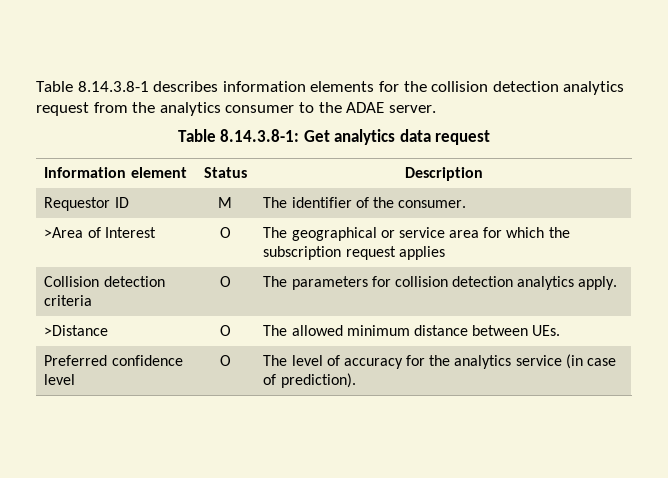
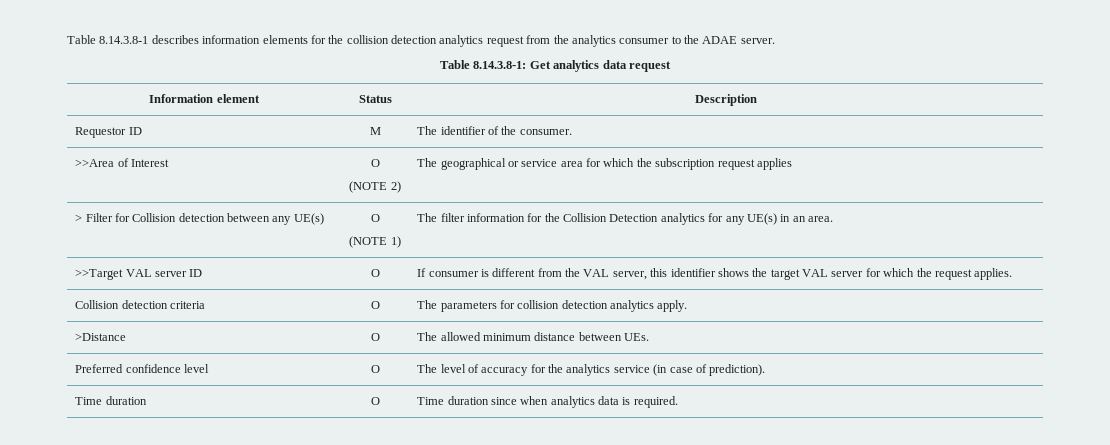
- >Area of Interest | O | The geographical or service area for which the subscription request applies
+ >>Area of Interest | O
+ (NOTE 2) | The geographical or service area for which the subscription request applies
+ > Filter for Collision detection between any UE(s) | O
+ (NOTE 1) | The filter information for the Collision Detection analytics for any UE(s) in an area.
+ >>Target VAL server ID | O | If consumer is different from the VAL server, this identifier shows the target VAL server for which the request applies.
+ Time duration | O | Time duration since when analytics data is required.

